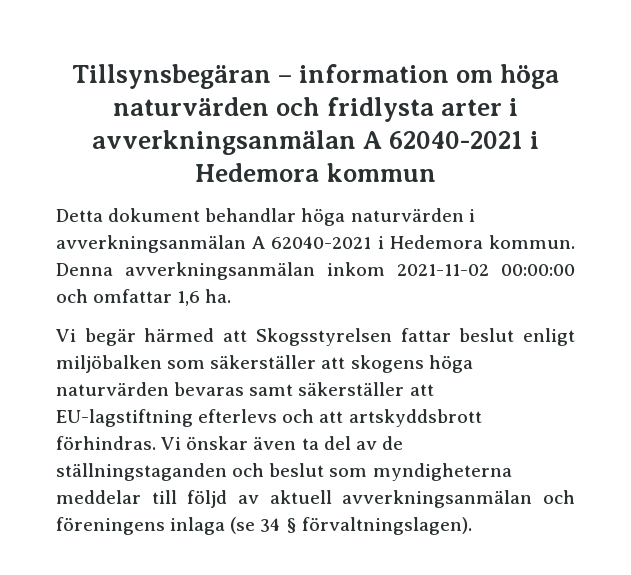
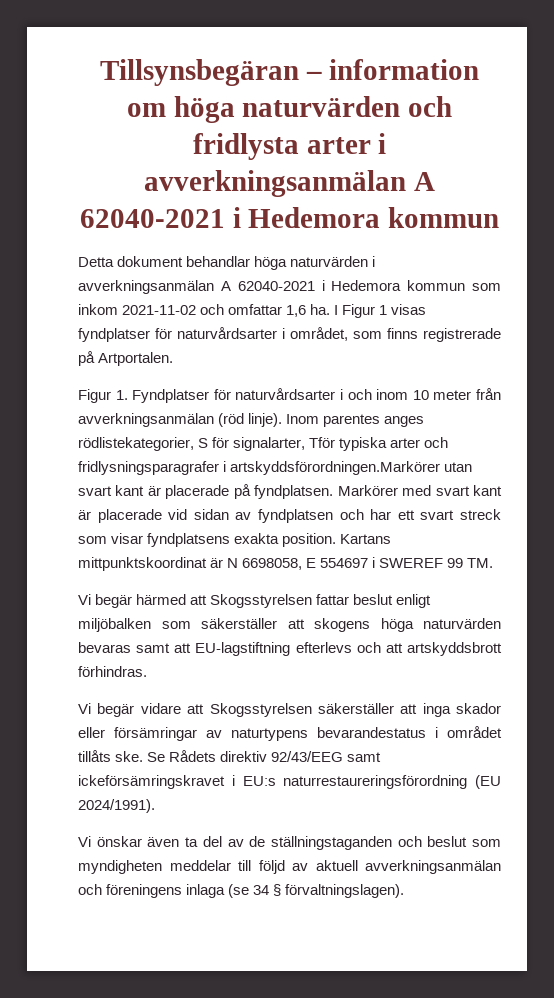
- Detta dokument behandlar höga naturvärden i avverkningsanmälan A 62040-2021 i Hedemora kommun. Denna avverkningsanmälan inkom 2021-11-02 00:00:00 och omfattar 1,6 ha.
+ Detta dokument behandlar höga naturvärden i avverkningsanmälan A 62040-2021 i Hedemora kommun som inkom 2021-11-02 och omfattar 1,6 ha. I Figur 1 visas fyndplatser för naturvårdsarter i området, som finns registrerade på Artportalen.
+ Figur 1. Fyndplatser för naturvårdsarter i och inom 10 meter från avverkningsanmälan (röd linje). Inom parentes anges rödlistekategorier, S för signalarter, Tför typiska arter och fridlysningsparagrafer i artskyddsförordningen.Markörer utan svart kant är placerade på fyndplatsen. Markörer med svart kant är placerade vid sidan av fyndplatsen och har ett svart streck som visar fyndplatsens exakta position. Kartans mittpunktskoordinat är N 6698058, E 554697 i SWEREF 99 TM.
- Vi begär härmed att Skogsstyrelsen fattar beslut enligt miljöbalken som säkerställer att skogens höga naturvärden bevaras samt säkerställer att EU-lagstiftning efterlevs och att artskyddsbrott förhindras. Vi önskar även ta del av de ställningstaganden och beslut som myndigheterna meddelar till följd av aktuell avverkningsanmälan och föreningens inlaga (se 34 § förvaltningslagen).
+ Vi begär härmed att Skogsstyrelsen fattar beslut enligt miljöbalken som säkerställer att skogens höga naturvärden bevaras samt att EU-lagstiftning efterlevs och att artskyddsbrott förhindras.
+ Vi begär vidare att Skogsstyrelsen säkerställer att inga skador eller försämringar av naturtypens bevarandestatus i området tillåts ske. Se Rådets direktiv 92/43/EEG samt ickeförsämringskravet i EU:s naturrestaureringsförordning (EU 2024/1991).
+ Vi önskar även ta del av de ställningstaganden och beslut som myndigheten meddelar till följd av aktuell avverkningsanmälan och föreningens inlaga (se 34 § förvaltningslagen).

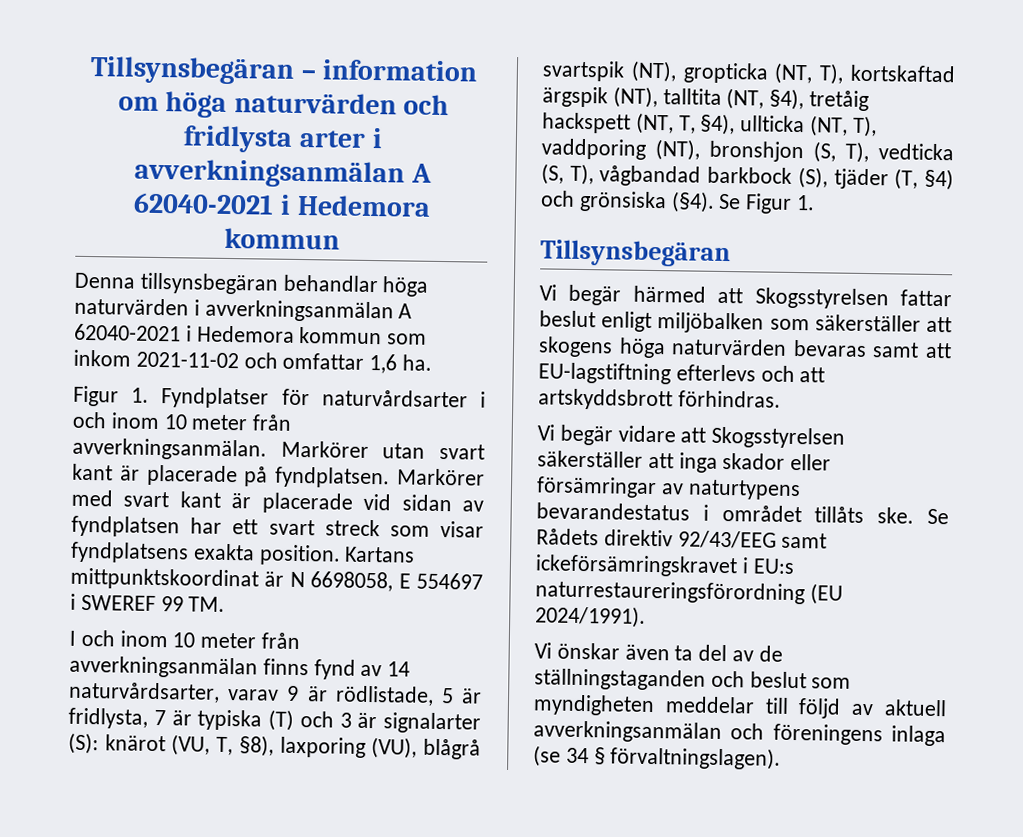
- Detta dokument behandlar höga naturvärden i avverkningsanmälan A 62040-2021 i Hedemora kommun som inkom 2021-11-02 och omfattar 1,6 ha. I Figur 1 visas fyndplatser för naturvårdsarter i området, som finns registrerade på Artportalen.
+ Denna tillsynsbegäran behandlar höga naturvärden i avverkningsanmälan A 62040-2021 i Hedemora kommun som inkom 2021-11-02 och omfattar 1,6 ha.
- Figur 1. Fyndplatser för naturvårdsarter i och inom 10 meter från avverkningsanmälan (röd linje). Inom parentes anges rödlistekategorier, S för signalarter, Tför typiska arter och fridlysningsparagrafer i artskyddsförordningen.Markörer utan svart kant är placerade på fyndplatsen.
+ Figur 1. Fyndplatser för naturvårdsarter i och inom 10 meter från avverkningsanmälan. Markörer utan svart kant är placerade på fyndplatsen.
- Markörer med svart kant är placerade vid sidan av fyndplatsen och har ett svart streck som visar fyndplatsens exakta position.
+ Markörer med svart kant är placerade vid sidan av fyndplatsen har ett svart streck som visar fyndplatsens exakta position.
+ I och inom 10 meter från avverkningsanmälan finns fynd av 14 naturvårdsarter, varav 9 är rödlistade, 5 är fridlysta, 7 är typiska (T) och 3 är signalarter (S): knärot (VU, T, §8), laxporing (VU), blågrå svartspik (NT), gropticka (NT, T), kortskaftad ärgspik (NT), talltita (NT, §4), tretåig hackspett (NT, T, §4), ullticka (NT, T), vaddporing (NT), bronshjon (S, T), vedticka (S, T), vågbandad barkbock (S), tjäder (T, §4) och grönsiska (§4). Se Figur 1.
+ Tillsynsbegäran

